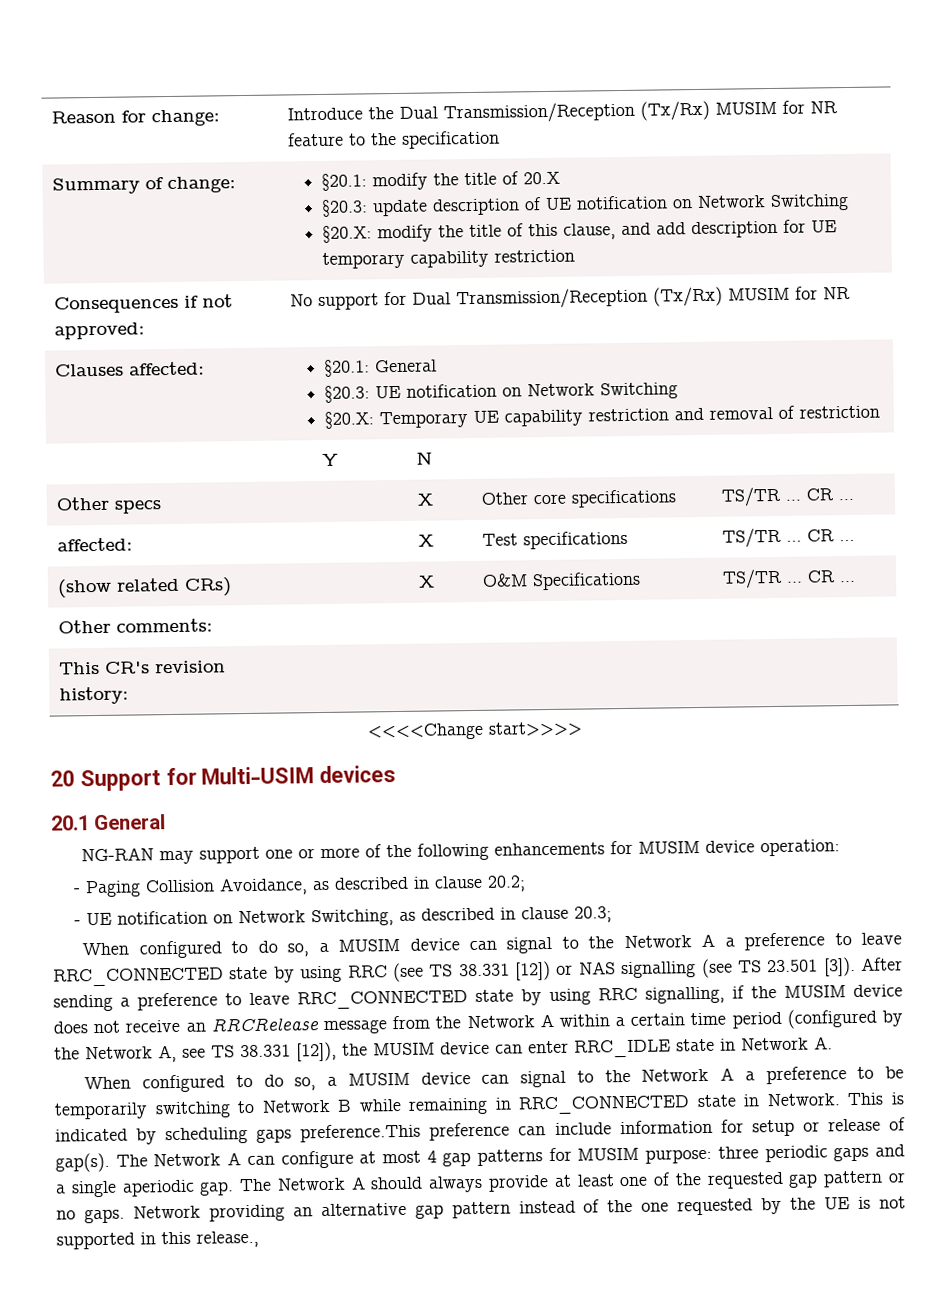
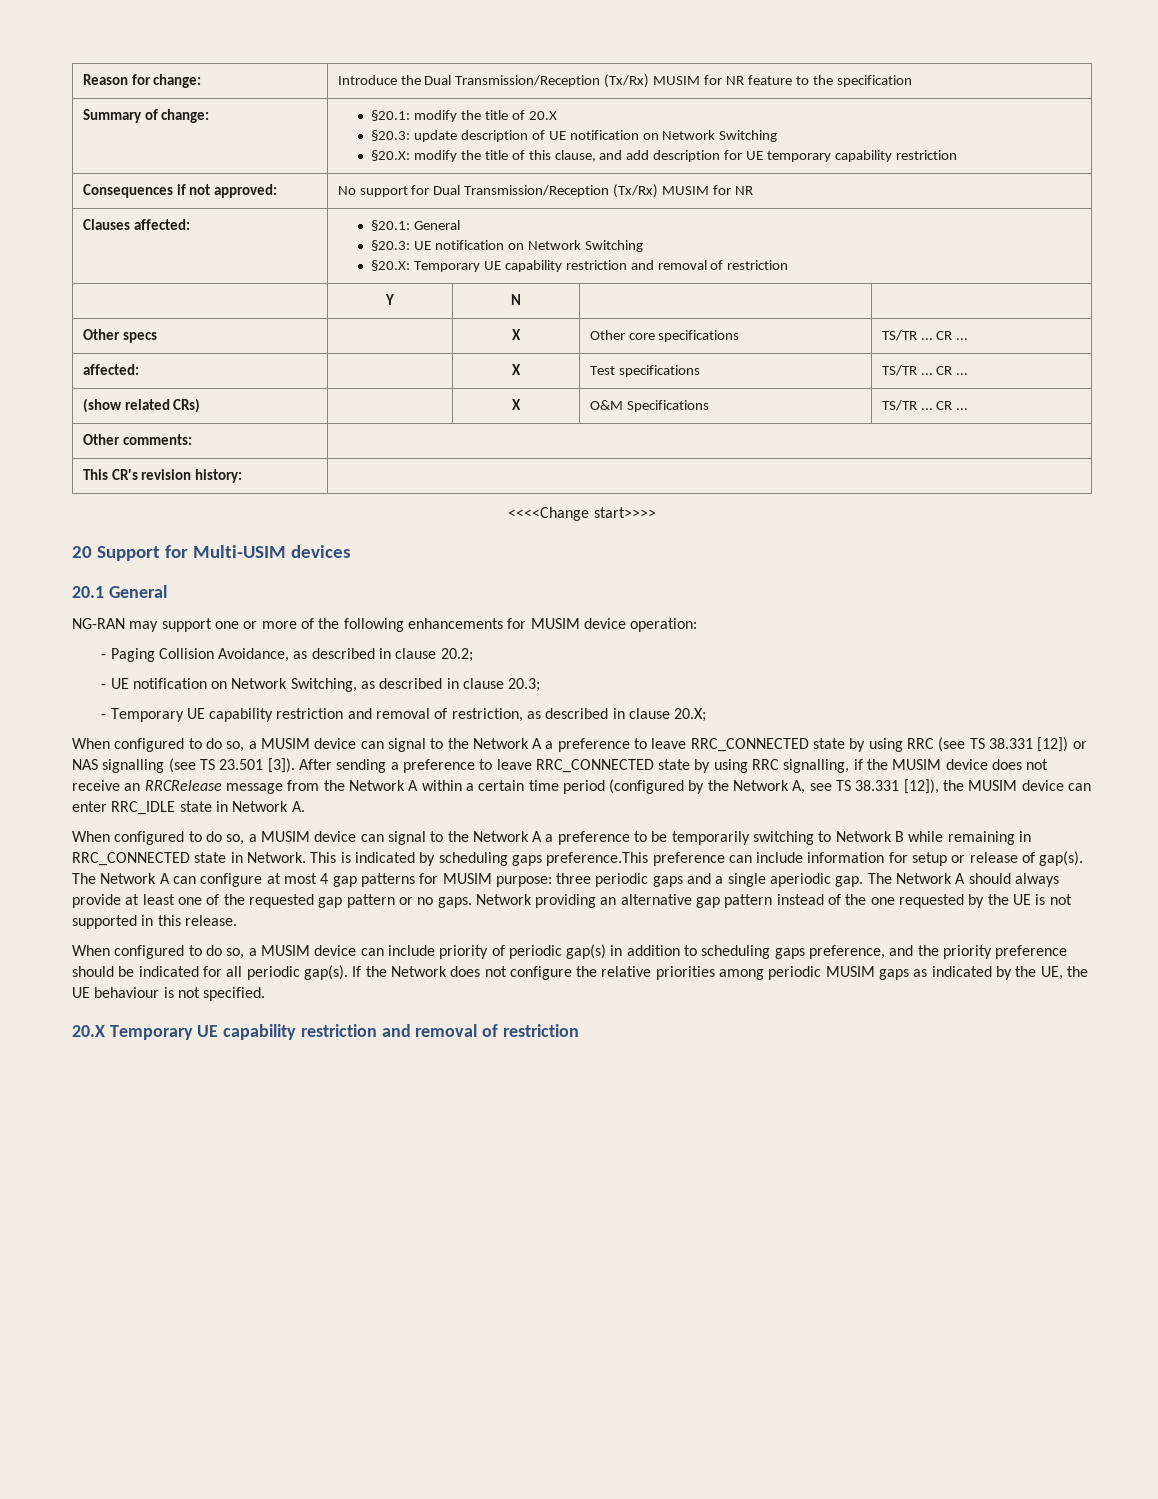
+ - Temporary UE capability restriction and removal of restriction, as described in clause 20.X;
- Network providing an alternative gap pattern instead of the one requested by the UE is not supported in this release.,
+ Network providing an alternative gap pattern instead of the one requested by the UE is not supported in this release.
+ When configured to do so, a MUSIM device can include priority of periodic gap(s) in addition to scheduling gaps preference, and the priority preference should be indicated for all periodic gap(s). If the Network does not configure the relative priorities among periodic MUSIM gaps as indicated by the UE, the UE behaviour is not specified.
+ 20.X Temporary UE capability restriction and removal of restriction

